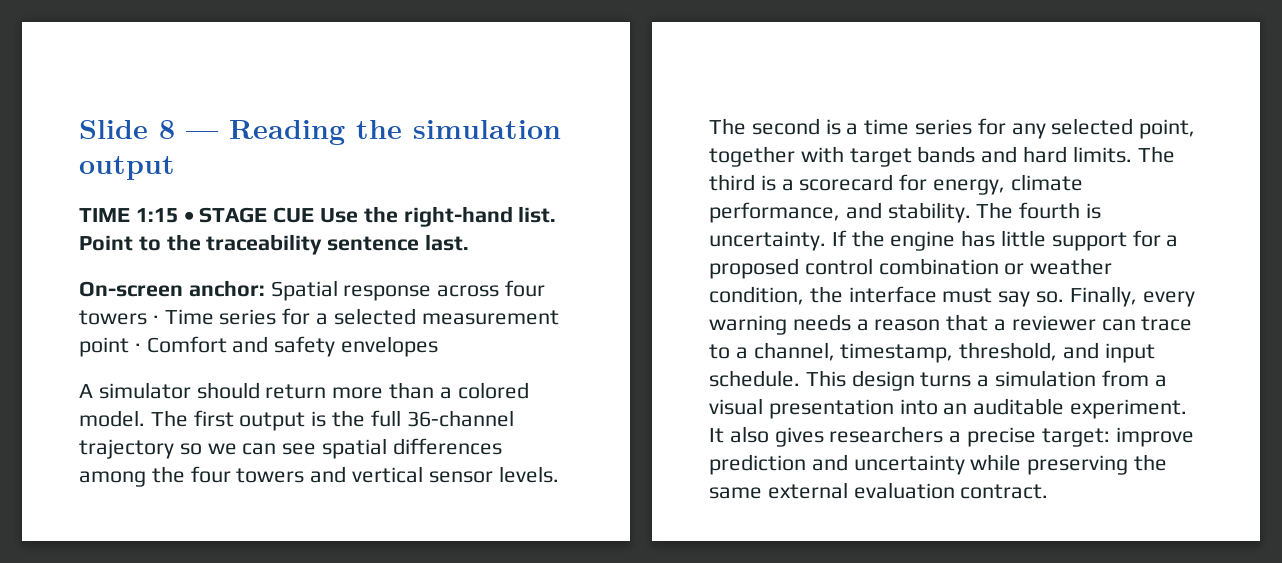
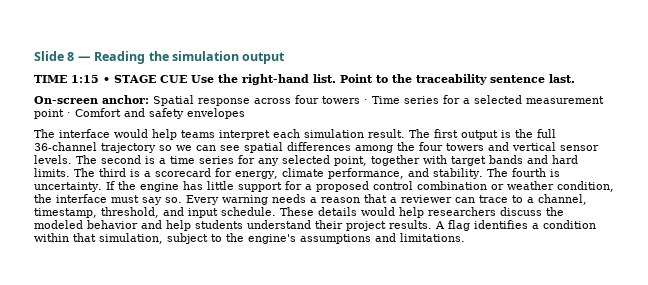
- A simulator should return more than a colored model.
+ The interface would help teams interpret each simulation result.
- Finally, every warning needs a reason that a reviewer can trace to a channel, timestamp, threshold, and input schedule.
+ Every warning needs a reason that a reviewer can trace to a channel, timestamp, threshold, and input schedule.
- This design turns a simulation from a visual presentation into an auditable experiment. It also gives researchers a precise target: improve prediction and uncertainty while preserving the same external evaluation contract.
+ These details would help researchers discuss the modeled behavior and help students understand their project results. A flag identifies a condition within that simulation, subject to the engine's assumptions and limitations.

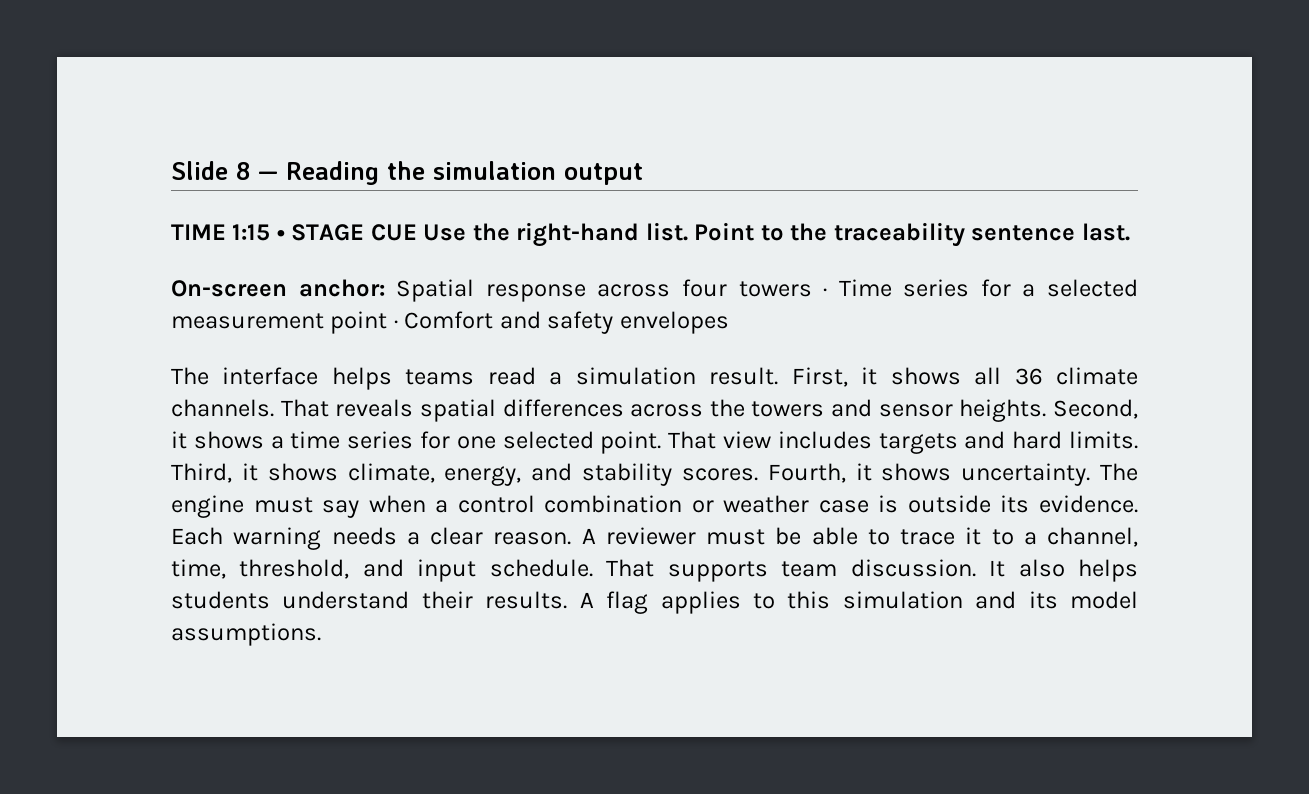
- The interface would help teams interpret each simulation result. The first output is the full 36-channel trajectory so we can see spatial differences among the four towers and vertical sensor levels. The second is a time series for any selected point, together with target bands and hard limits. The third is a scorecard for energy, climate performance, and stability. The fourth is uncertainty. If the engine has little support for a proposed control combination or weather condition, the interface must say so. Every warning needs a reason that a reviewer can trace to a channel, timestamp, threshold, and input schedule.
+ The interface helps teams read a simulation result. First, it shows all 36 climate channels. That reveals spatial differences across the towers and sensor heights. Second, it shows a time series for one selected point. That view includes targets and hard limits. Third, it shows climate, energy, and stability scores. Fourth, it shows uncertainty. The engine must say when a control combination or weather case is outside its evidence. Each warning needs a clear reason. A reviewer must be able to trace it to a channel, time, threshold, and input schedule.
- These details would help researchers discuss the modeled behavior and help students understand their project results.
+ That supports team discussion. It also helps students understand their results.
- A flag identifies a condition within that simulation, subject to the engine's assumptions and limitations.
+ A flag applies to this simulation and its model assumptions.

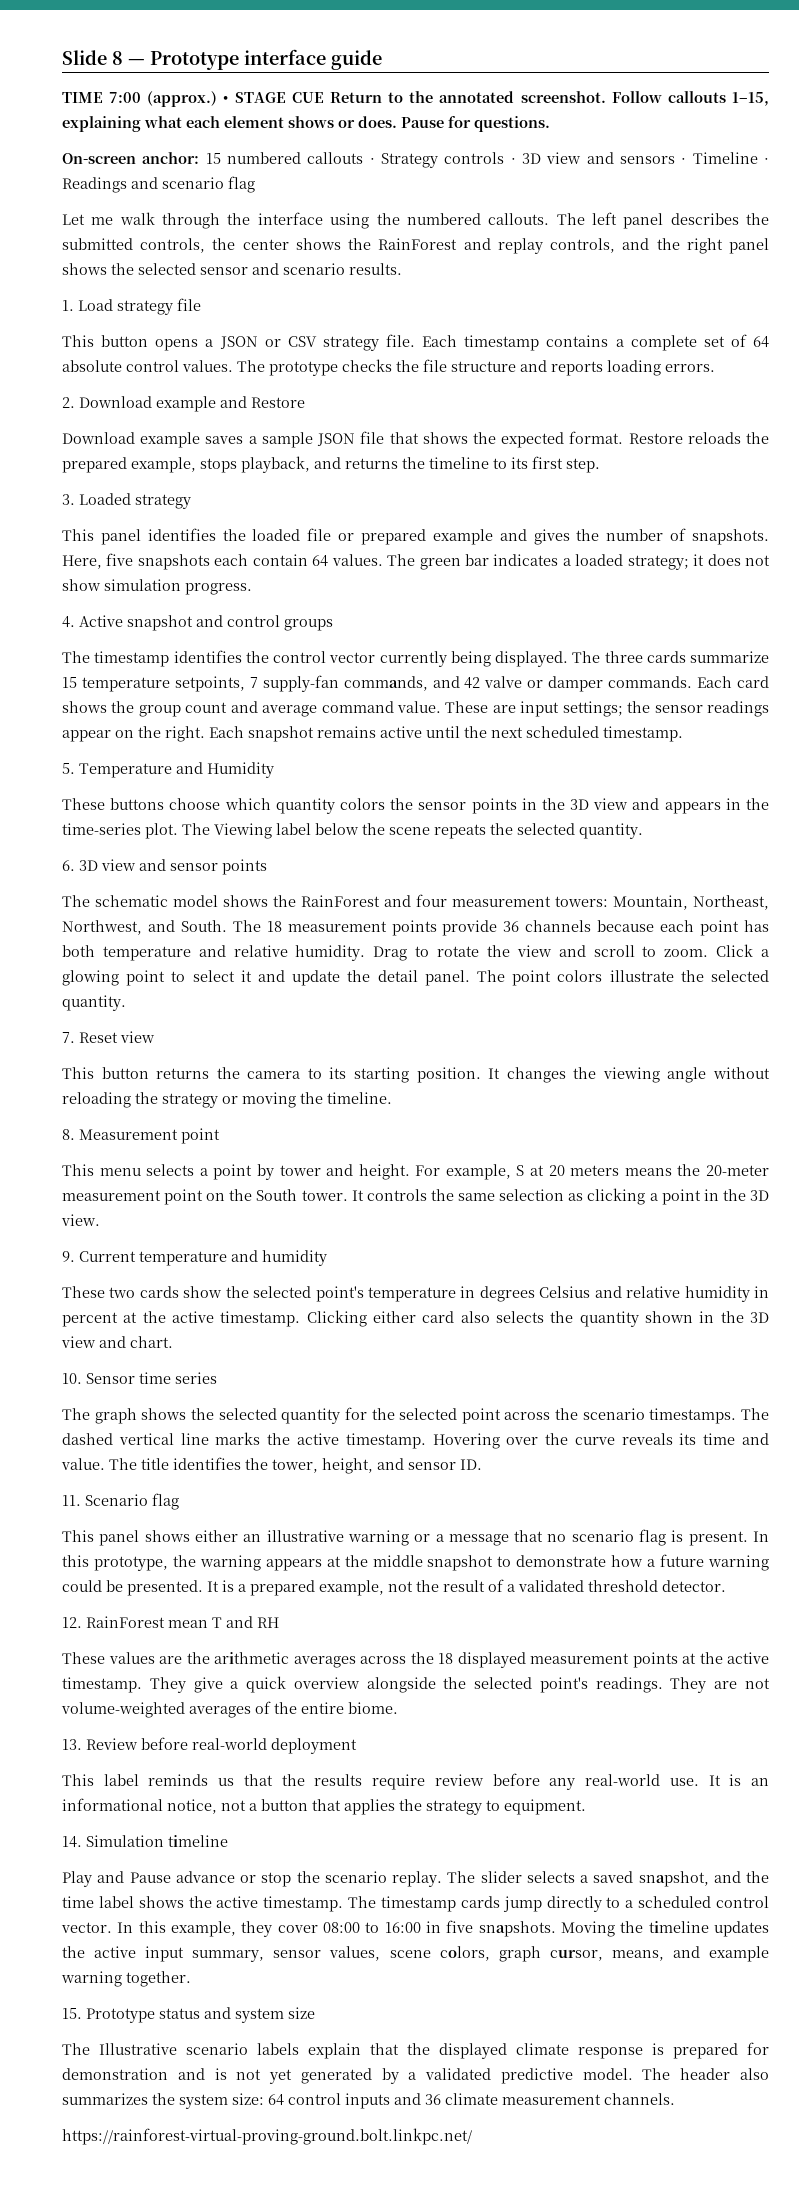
- Slide 8 — Reading the simulation output
+ Slide 8 — Prototype interface guide
- TIME 1:15 • STAGE CUE Use the right-hand list. Point to the traceability sentence last.
- On-screen anchor: Spatial response across four towers · Time series for a selected measurement point · Comfort and safety envelopes
- The interface helps teams read a simulation result. First, it shows all 36 climate channels. That reveals spatial differences across the towers and sensor heights. Second, it shows a time series for one selected point. That view includes targets and hard limits. Third, it shows climate, energy, and stability scores. Fourth, it shows uncertainty. The engine must say when a control combination or weather case is outside its evidence. Each warning needs a clear reason. A reviewer must be able to trace it to a channel, time, threshold, and input schedule. That supports team discussion. It also helps students understand their results. A flag applies to this simulation and its model assumptions.
+ TIME 7:00 (approx.) • STAGE CUE Return to the annotated screenshot. Follow callouts 1–15, explaining what each element shows or does. Pause for questions.
+ On-screen anchor: 15 numbered callouts · Strategy controls · 3D view and sensors · Timeline · Readings and scenario flag
+ Let me walk through the interface using the numbered callouts. The left panel describes the submitted controls, the center shows the RainForest and replay controls, and the right panel shows the selected sensor and scenario results.
+ 1. Load strategy file
+ This button opens a JSON or CSV strategy file. Each timestamp contains a complete set of 64 absolute control values. The prototype checks the file structure and reports loading errors.
+ 2. Download example and Restore
+ Download example saves a sample JSON file that shows the expected format. Restore reloads the prepared example, stops playback, and returns the timeline to its first step.
+ 3. Loaded strategy
+ This panel identifies the loaded file or prepared example and gives the number of snapshots. Here, five snapshots each contain 64 values. The green bar indicates a loaded strategy; it does not show simulation progress.
+ 4. Active snapshot and control groups
+ The timestamp identifies the control vector currently being displayed. The three cards summarize 15 temperature setpoints, 7 supply-fan commands, and 42 valve or damper commands. Each card shows the group count and average command value. These are input settings; the sensor readings appear on the right. Each snapshot remains active until the next scheduled timestamp.
+ 5. Temperature and Humidity
+ These buttons choose which quantity colors the sensor points in the 3D view and appears in the time-series plot. The Viewing label below the scene repeats the selected quantity.
+ 6. 3D view and sensor points
+ The schematic model shows the RainForest and four measurement towers: Mountain, Northeast, Northwest, and South. The 18 measurement points provide 36 channels because each point has both temperature and relative humidity. Drag to rotate the view and scroll to zoom. Click a glowing point to select it and update the detail panel. The point colors illustrate the selected quantity.
+ 7. Reset view
+ This button returns the camera to its starting position. It changes the viewing angle without reloading the strategy or moving the timeline.
+ 8. Measurement point
+ This menu selects a point by tower and height. For example, S at 20 meters means the 20-meter measurement point on the South tower. It controls the same selection as clicking a point in the 3D view.
+ 9. Current temperature and humidity
+ These two cards show the selected point's temperature in degrees Celsius and relative humidity in percent at the active timestamp. Clicking either card also selects the quantity shown in the 3D view and chart.
+ 10. Sensor time series
+ The graph shows the selected quantity for the selected point across the scenario timestamps. The dashed vertical line marks the active timestamp. Hovering over the curve reveals its time and value. The title identifies the tower, height, and sensor ID.
+ 11. Scenario flag
+ This panel shows either an illustrative warning or a message that no scenario flag is present. In this prototype, the warning appears at the middle snapshot to demonstrate how a future warning could be presented. It is a prepared example, not the result of a validated threshold detector.
+ 12. RainForest mean T and RH
+ These values are the arithmetic averages across the 18 displayed measurement points at the active timestamp. They give a quick overview alongside the selected point's readings. They are not volume-weighted averages of the entire biome.
+ 13. Review before real-world deployment
+ This label reminds us that the results require review before any real-world use. It is an informational notice, not a button that applies the strategy to equipment.
+ 14. Simulation timeline
+ Play and Pause advance or stop the scenario replay. The slider selects a saved snapshot, and the time label shows the active timestamp. The timestamp cards jump directly to a scheduled control vector. In this example, they cover 08:00 to 16:00 in five snapshots. Moving the timeline updates the active input summary, sensor values, scene colors, graph cursor, means, and example warning together.
+ 15. Prototype status and system size
+ The Illustrative scenario labels explain that the displayed climate response is prepared for demonstration and is not yet generated by a validated predictive model. The header also summarizes the system size: 64 control inputs and 36 climate measurement channels.
+ https://rainforest-virtual-proving-ground.bolt.linkpc.net/

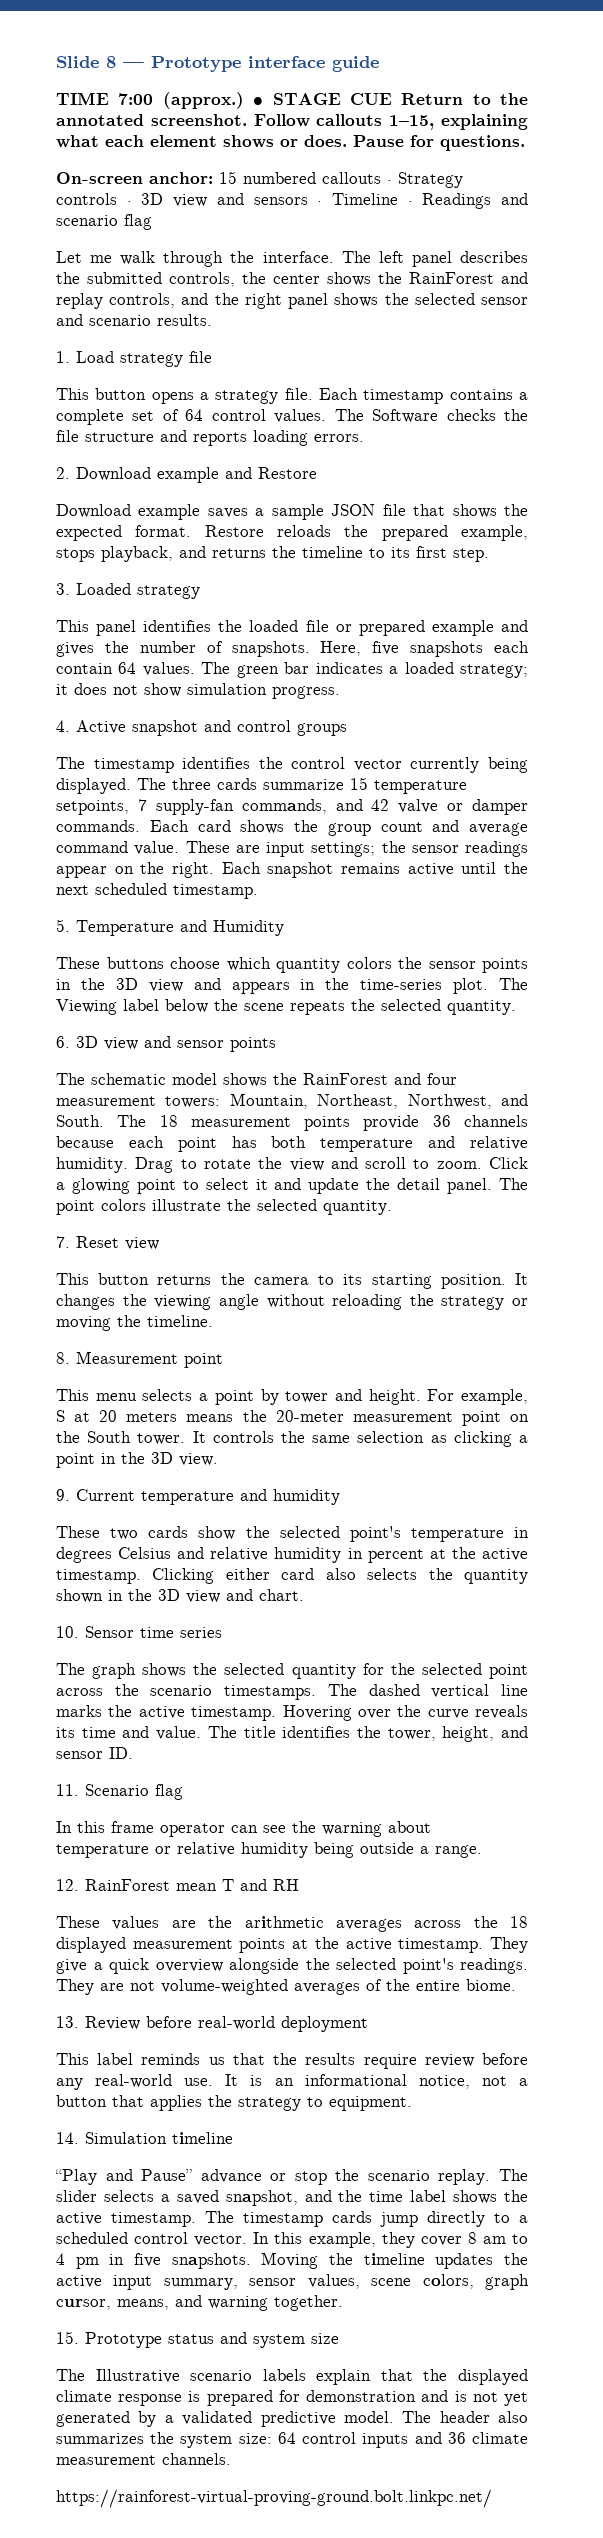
- Let me walk through the interface using the numbered callouts.
+ Let me walk through the interface.
- This button opens a JSON or CSV strategy file.
+ This button opens a strategy file.
- Each timestamp contains a complete set of 64 absolute control values.
+ Each timestamp contains a complete set of 64 control values.
- The prototype checks the file structure and reports loading errors.
+ The Software checks the file structure and reports loading errors.
- This panel shows either an illustrative warning or a message that no scenario flag is present. In this prototype, the warning appears at the middle snapshot to demonstrate how a future warning could be presented. It is a prepared example, not the result of a validated threshold detector.
+ In this frame operator can see the warning about temperature or relative humidity being outside a range.
- Play and Pause advance or stop the scenario replay.
+ “Play and Pause” advance or stop the scenario replay.
- In this example, they cover 08:00 to 16:00 in five snapshots.
+ In this example, they cover 8 am to 4 pm in five snapshots.
- Moving the timeline updates the active input summary, sensor values, scene colors, graph cursor, means, and example warning together.
+ Moving the timeline updates the active input summary, sensor values, scene colors, graph cursor, means, and warning together.

